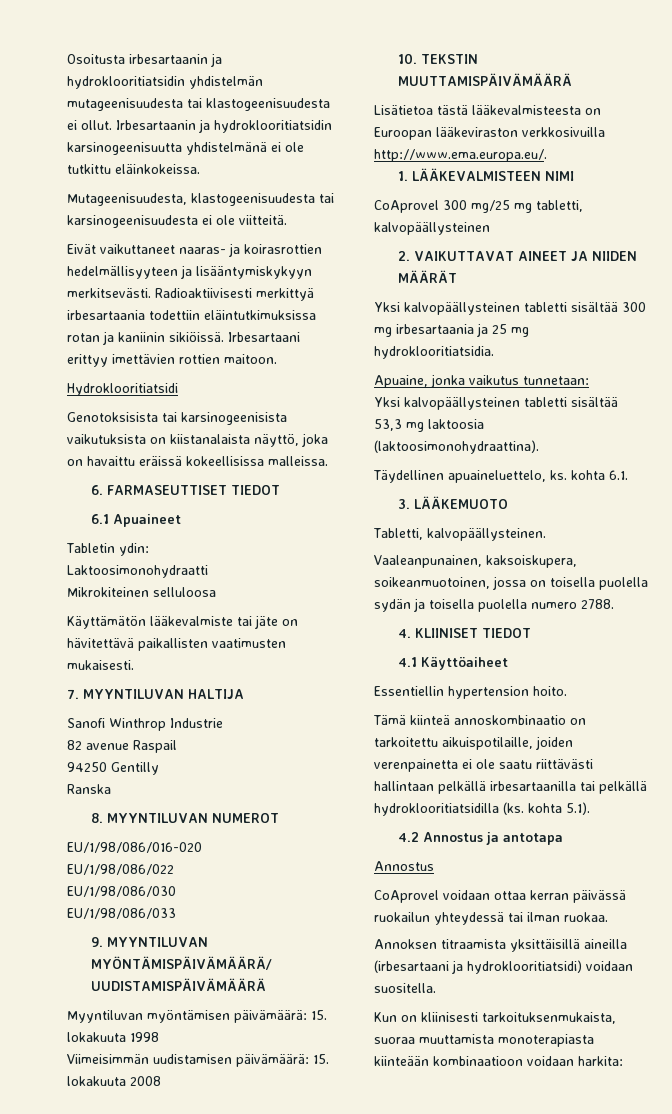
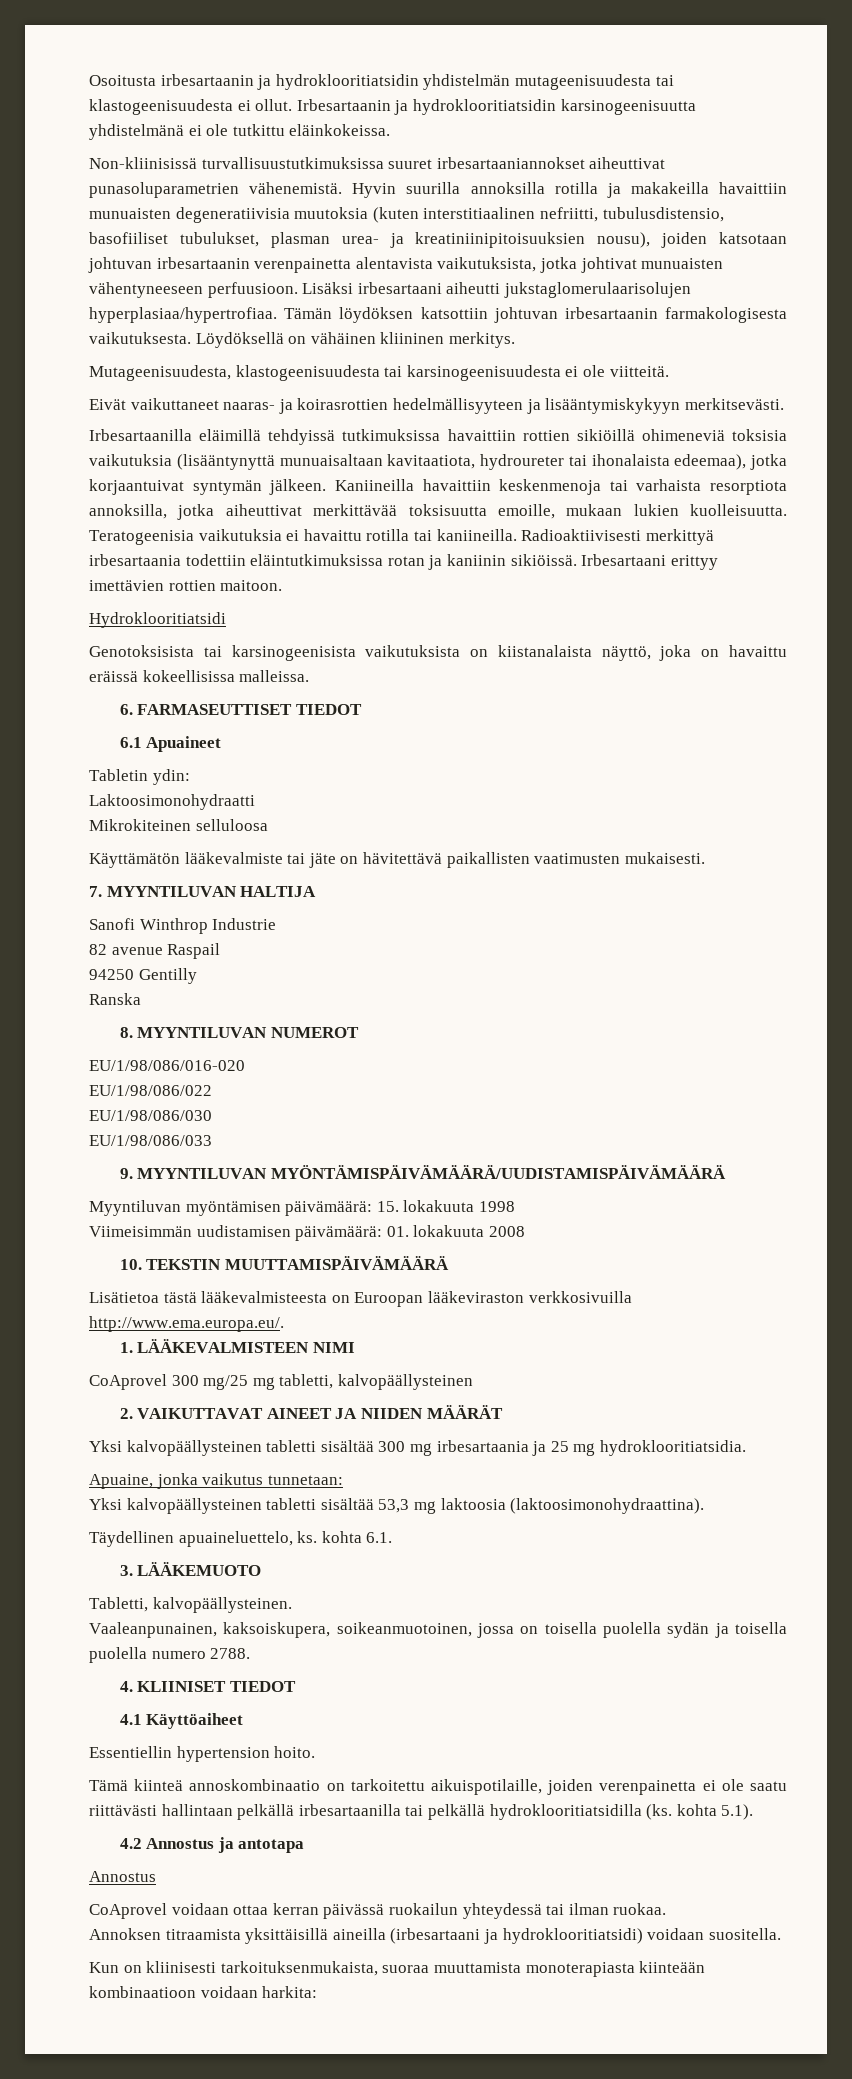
+ Non-kliinisissä turvallisuustutkimuksissa suuret irbesartaaniannokset aiheuttivat punasoluparametrien vähenemistä. Hyvin suurilla annoksilla rotilla ja makakeilla havaittiin munuaisten degeneratiivisia muutoksia (kuten interstitiaalinen nefriitti, tubulusdistensio, basofiiliset tubulukset, plasman urea- ja kreatiniinipitoisuuksien nousu), joiden katsotaan johtuvan irbesartaanin verenpainetta alentavista vaikutuksista, jotka johtivat munuaisten vähentyneeseen perfuusioon. Lisäksi irbesartaani aiheutti jukstaglomerulaarisolujen hyperplasiaa/hypertrofiaa. Tämän löydöksen katsottiin johtuvan irbesartaanin farmakologisesta vaikutuksesta. Löydöksellä on vähäinen kliininen merkitys.
- Eivät vaikuttaneet naaras- ja koirasrottien hedelmällisyyteen ja lisääntymiskykyyn merkitsevästi. Radioaktiivisesti merkittyä irbesartaania todettiin eläintutkimuksissa rotan ja kaniinin sikiöissä.
+ Eivät vaikuttaneet naaras- ja koirasrottien hedelmällisyyteen ja lisääntymiskykyyn merkitsevästi.
+ Irbesartaanilla eläimillä tehdyissä tutkimuksissa havaittiin rottien sikiöillä ohimeneviä toksisia vaikutuksia (lisääntynyttä munuaisaltaan kavitaatiota, hydroureter tai ihonalaista edeemaa), jotka korjaantuivat syntymän jälkeen. Kaniineilla havaittiin keskenmenoja tai varhaista resorptiota annoksilla, jotka aiheuttivat merkittävää toksisuutta emoille, mukaan lukien kuolleisuutta. Teratogeenisia vaikutuksia ei havaittu rotilla tai kaniineilla. Radioaktiivisesti merkittyä irbesartaania todettiin eläintutkimuksissa rotan ja kaniinin sikiöissä.
- Viimeisimmän uudistamisen päivämäärä: 15. lokakuuta 2008
+ Viimeisimmän uudistamisen päivämäärä: 01. lokakuuta 2008

